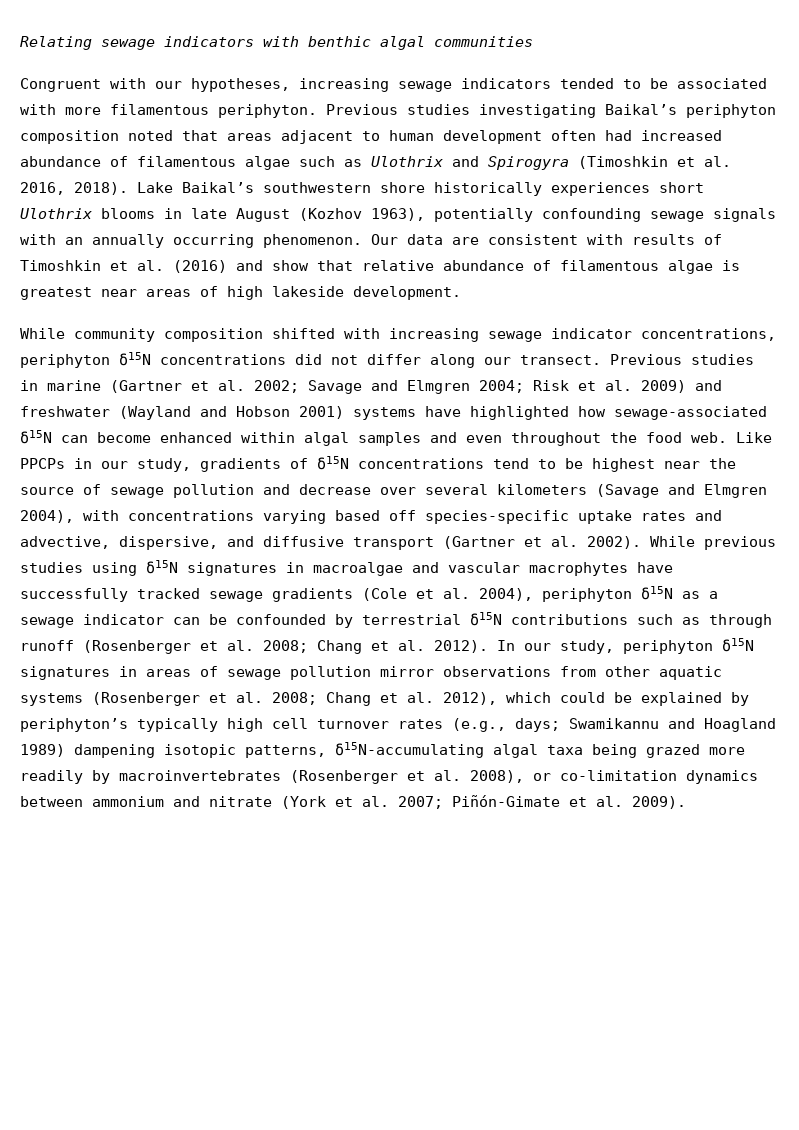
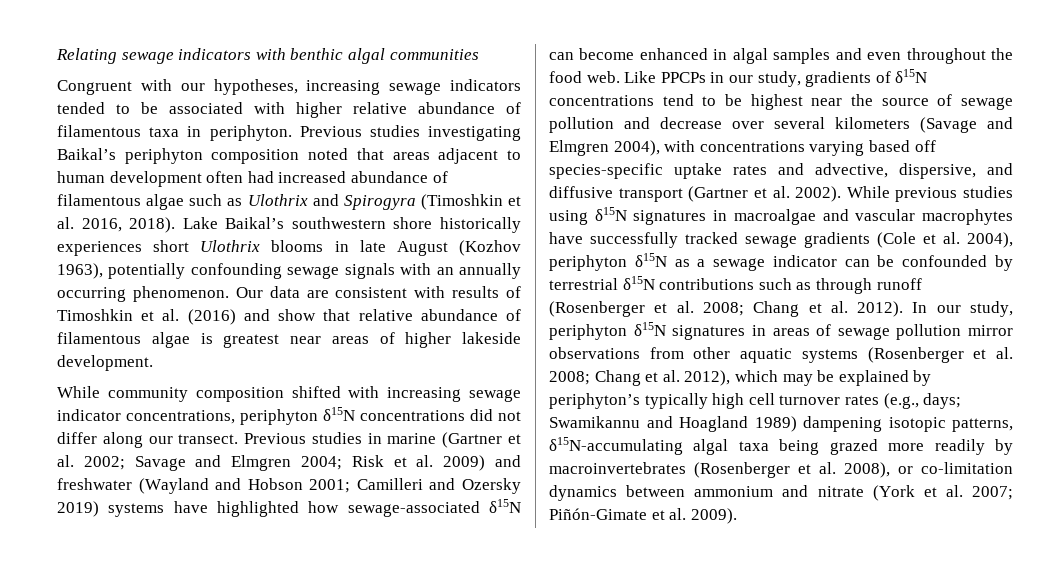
- Congruent with our hypotheses, increasing sewage indicators tended to be associated with more filamentous periphyton.
+ Congruent with our hypotheses, increasing sewage indicators tended to be associated with higher relative abundance of filamentous taxa in periphyton.
- Our data are consistent with results of Timoshkin et al. (2016) and show that relative abundance of filamentous algae is greatest near areas of high lakeside development.
+ Our data are consistent with results of Timoshkin et al. (2016) and show that relative abundance of filamentous algae is greatest near areas of higher lakeside development.
- Previous studies in marine (Gartner et al. 2002; Savage and Elmgren 2004; Risk et al. 2009) and freshwater (Wayland and Hobson 2001) systems have highlighted how sewage-associated δ15N can become enhanced within algal samples and even throughout the food web.
+ Previous studies in marine (Gartner et al. 2002; Savage and Elmgren 2004; Risk et al. 2009) and freshwater (Wayland and Hobson 2001; Camilleri and Ozersky 2019) systems have highlighted how sewage-associated δ15N can become enhanced in algal samples and even throughout the food web.
- Chang et al. 2012), which could be explained by periphyton’s typically high cell turnover rates (e.g., days;
+ Chang et al. 2012), which may be explained by periphyton’s typically high cell turnover rates (e.g., days;

